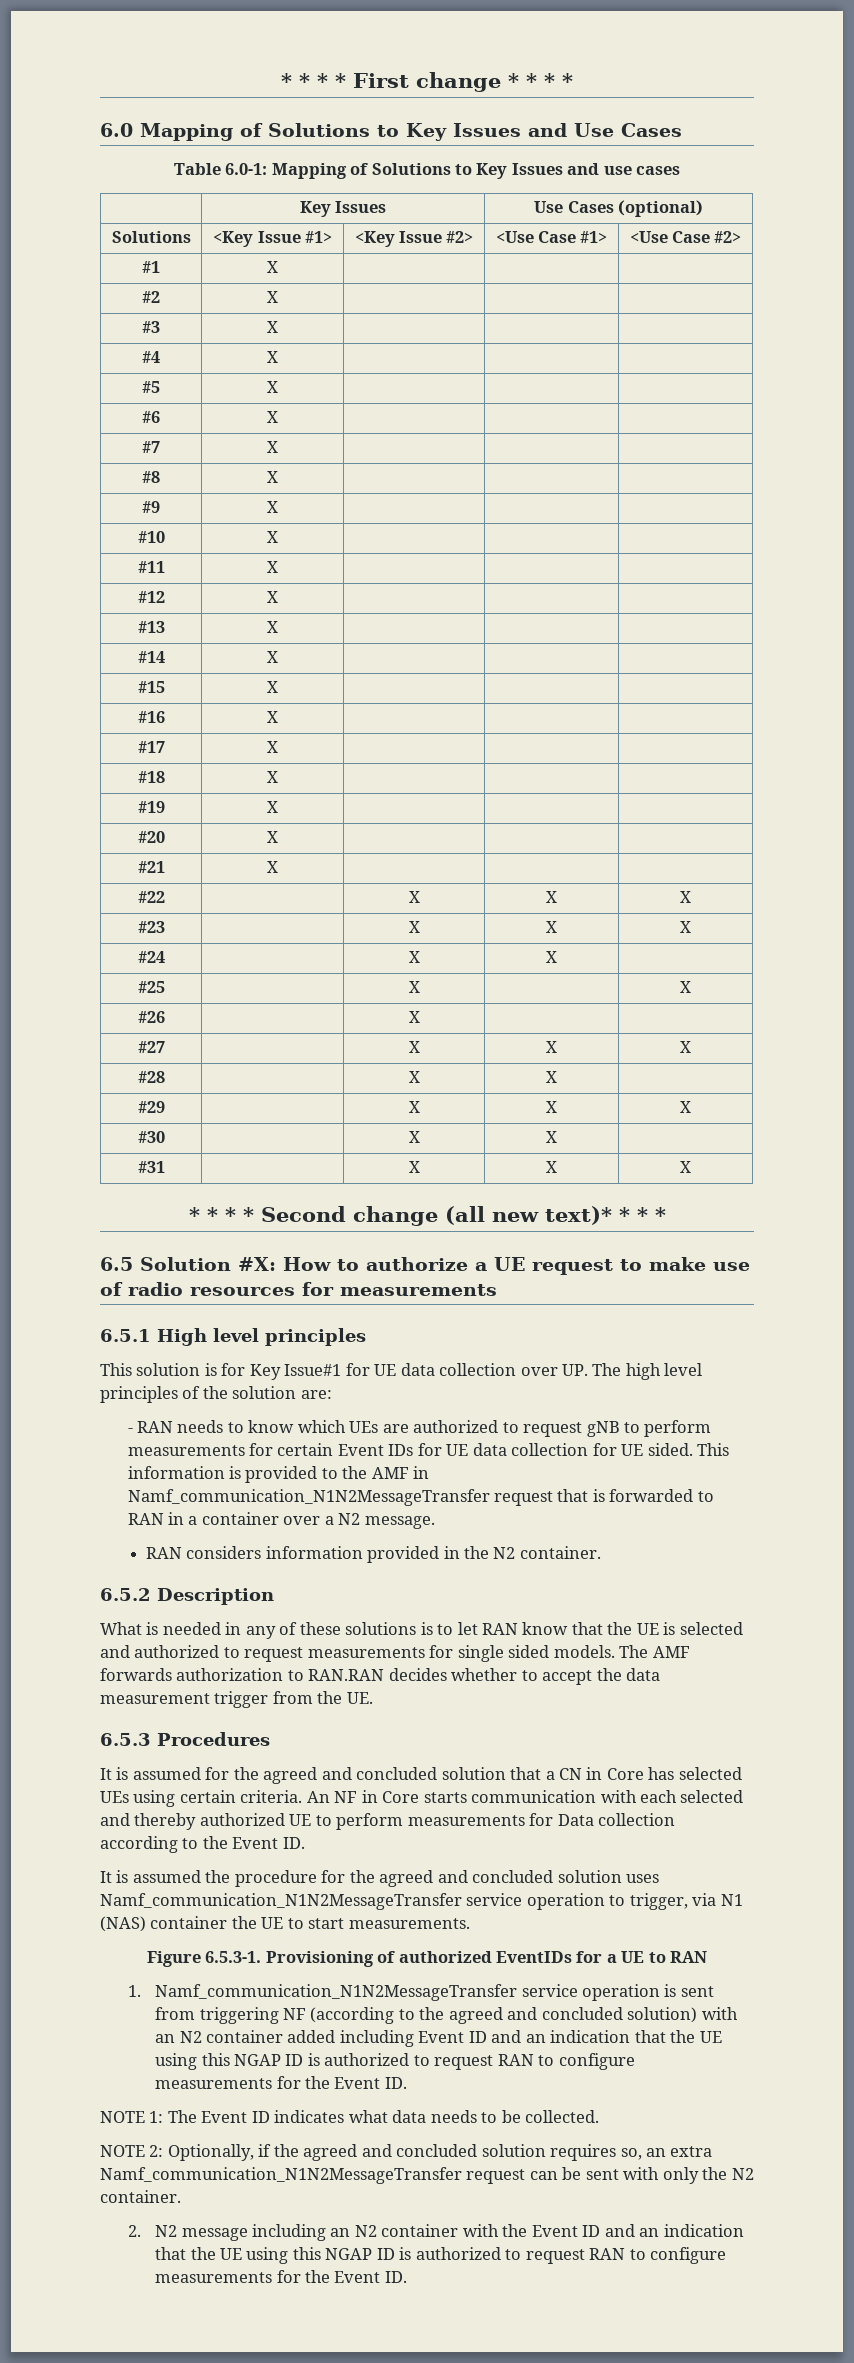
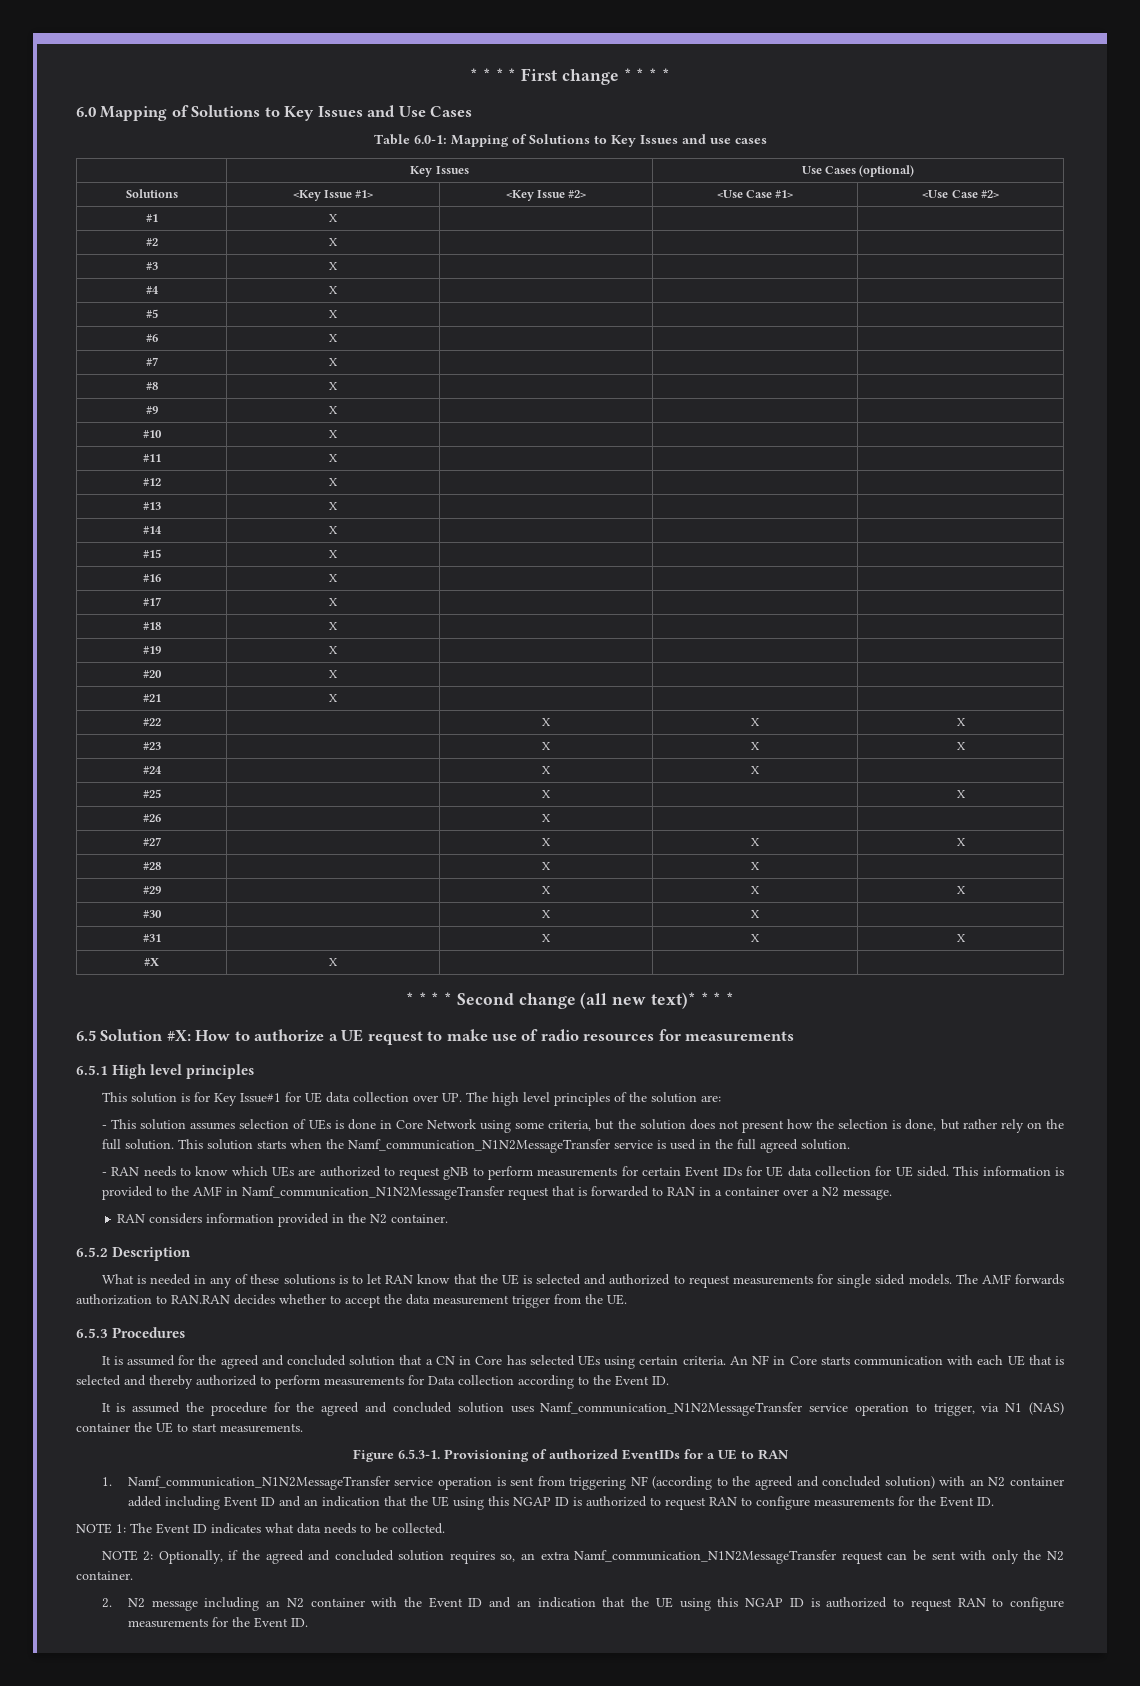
+ #X | X | | |
+ - This solution assumes selection of UEs is done in Core Network using some criteria, but the solution does not present how the selection is done, but rather rely on the full solution. This solution starts when the Namf_communication_N1N2MessageTransfer service is used in the full agreed solution.
- An NF in Core starts communication with each selected and thereby authorized UE to perform measurements for Data collection according to the Event ID.
+ An NF in Core starts communication with each UE that is selected and thereby authorized to perform measurements for Data collection according to the Event ID.

